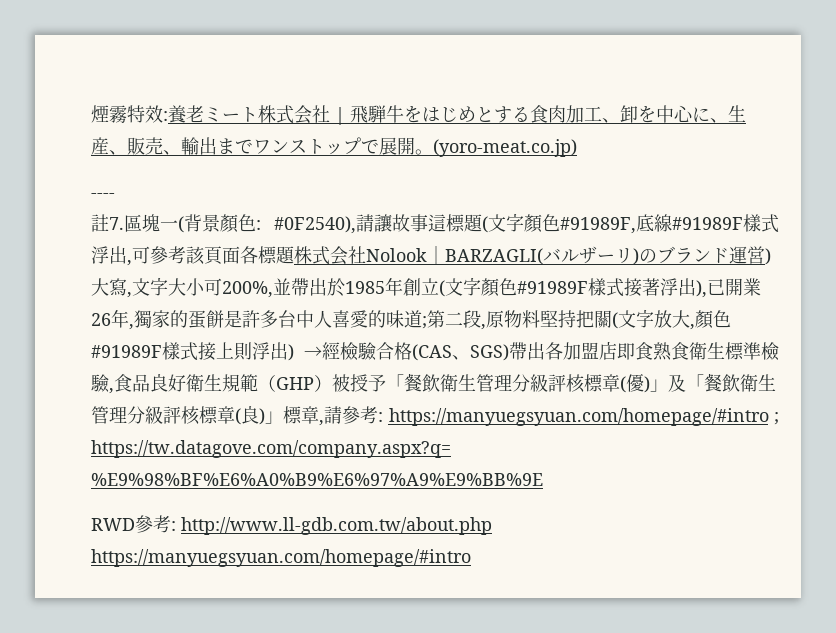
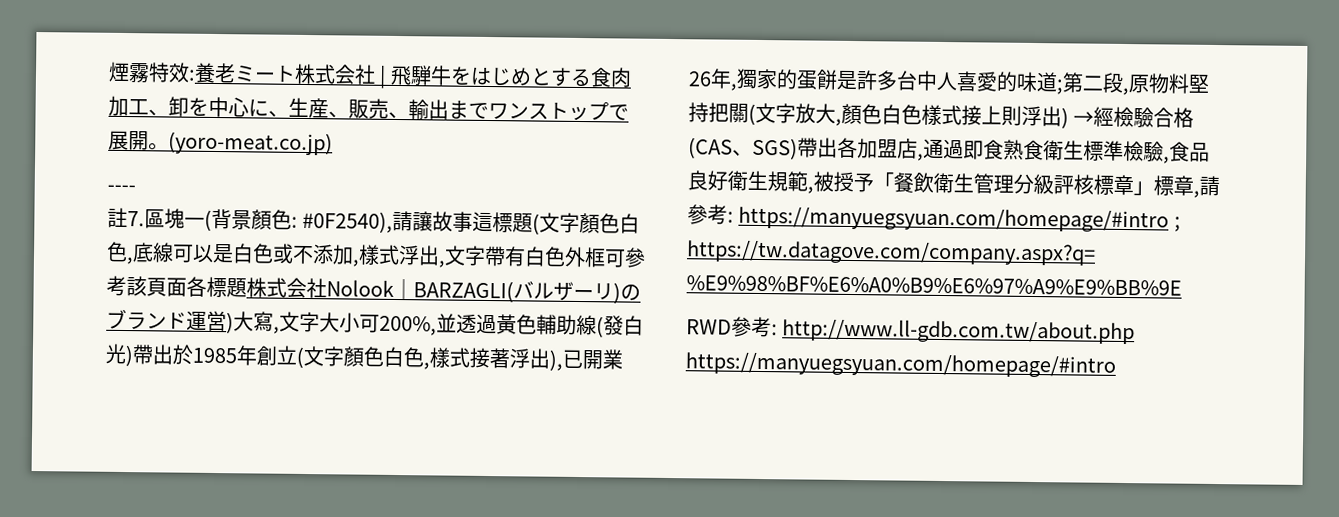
- #0F2540),請讓故事這標題(文字顏色#91989F,底線#91989F樣式浮出,可參考該頁面各標題株式会社Nolook｜BARZAGLI(バルザーリ)のブランド運営)大寫,文字大小可200%,並帶出於1985年創立(文字顏色#91989F樣式接著浮出),已開業26年,獨家的蛋餅是許多台中人喜愛的味道;
+ #0F2540),請讓故事這標題(文字顏色白色,底線可以是白色或不添加,樣式浮出,文字帶有白色外框可參考該頁面各標題株式会社Nolook｜BARZAGLI(バルザーリ)のブランド運営)大寫,文字大小可200%,並透過黃色輔助線(發白光)帶出於1985年創立(文字顏色白色,樣式接著浮出),已開業26年,獨家的蛋餅是許多台中人喜愛的味道;
- 第二段,原物料堅持把關(文字放大,顏色#91989F樣式接上則浮出) →經檢驗合格(CAS、SGS)帶出各加盟店即食熟食衛生標準檢驗,食品良好衛生規範（GHP）被授予「餐飲衛生管理分級評核標章(優)」及「餐飲衛生管理分級評核標章(良)」標章,請參考:
+ 第二段,原物料堅持把關(文字放大,顏色白色樣式接上則浮出) →經檢驗合格(CAS、SGS)帶出各加盟店,通過即食熟食衛生標準檢驗,食品良好衛生規範,被授予「餐飲衛生管理分級評核標章」標章,請參考:

